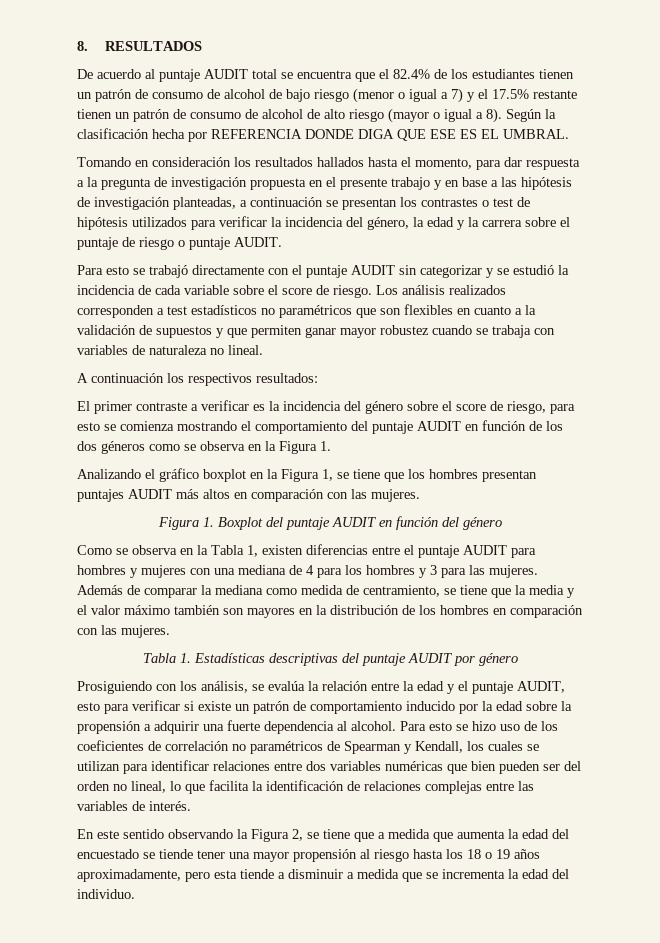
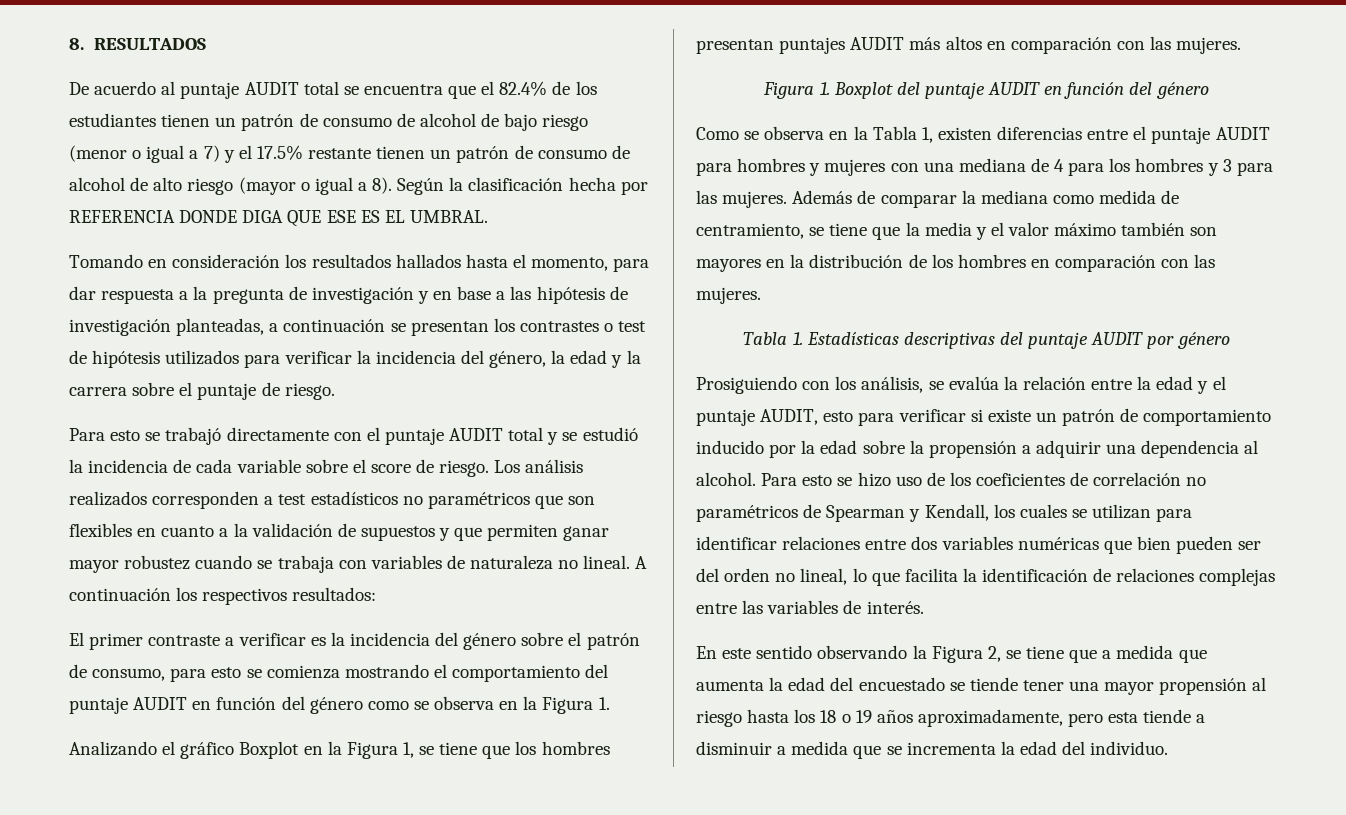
- Tomando en consideración los resultados hallados hasta el momento, para dar respuesta a la pregunta de investigación propuesta en el presente trabajo y en base a las hipótesis de investigación planteadas, a continuación se presentan los contrastes o test de hipótesis utilizados para verificar la incidencia del género, la edad y la carrera sobre el puntaje de riesgo o puntaje AUDIT.
+ Tomando en consideración los resultados hallados hasta el momento, para dar respuesta a la pregunta de investigación y en base a las hipótesis de investigación planteadas, a continuación se presentan los contrastes o test de hipótesis utilizados para verificar la incidencia del género, la edad y la carrera sobre el puntaje de riesgo.
- Para esto se trabajó directamente con el puntaje AUDIT sin categorizar y se estudió la incidencia de cada variable sobre el score de riesgo.
+ Para esto se trabajó directamente con el puntaje AUDIT total y se estudió la incidencia de cada variable sobre el score de riesgo.
- Los análisis realizados corresponden a test estadísticos no paramétricos que son flexibles en cuanto a la validación de supuestos y que permiten ganar mayor robustez cuando se trabaja con variables de naturaleza no lineal.
- A continuación los respectivos resultados:
+ Los análisis realizados corresponden a test estadísticos no paramétricos que son flexibles en cuanto a la validación de supuestos y que permiten ganar mayor robustez cuando se trabaja con variables de naturaleza no lineal. A continuación los respectivos resultados:
- El primer contraste a verificar es la incidencia del género sobre el score de riesgo, para esto se comienza mostrando el comportamiento del puntaje AUDIT en función de los dos géneros como se observa en la Figura 1.
+ El primer contraste a verificar es la incidencia del género sobre el patrón de consumo, para esto se comienza mostrando el comportamiento del puntaje AUDIT en función del género como se observa en la Figura 1.
- Analizando el gráfico boxplot en la Figura 1, se tiene que los hombres presentan puntajes AUDIT más altos en comparación con las mujeres.
+ Analizando el gráfico Boxplot en la Figura 1, se tiene que los hombres presentan puntajes AUDIT más altos en comparación con las mujeres.
- Prosiguiendo con los análisis, se evalúa la relación entre la edad y el puntaje AUDIT, esto para verificar si existe un patrón de comportamiento inducido por la edad sobre la propensión a adquirir una fuerte dependencia al alcohol.
+ Prosiguiendo con los análisis, se evalúa la relación entre la edad y el puntaje AUDIT, esto para verificar si existe un patrón de comportamiento inducido por la edad sobre la propensión a adquirir una dependencia al alcohol.

